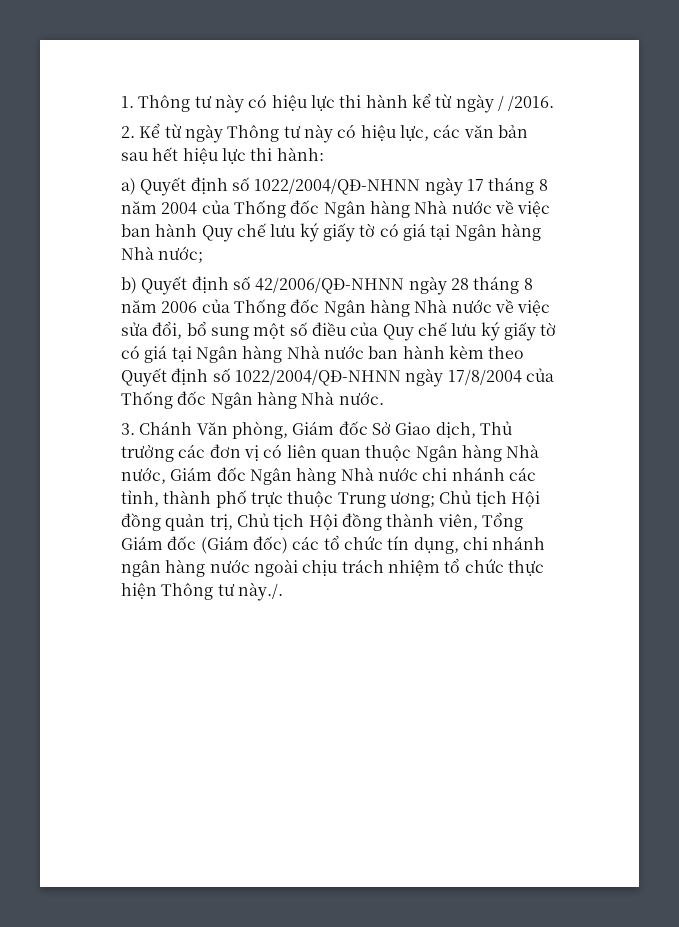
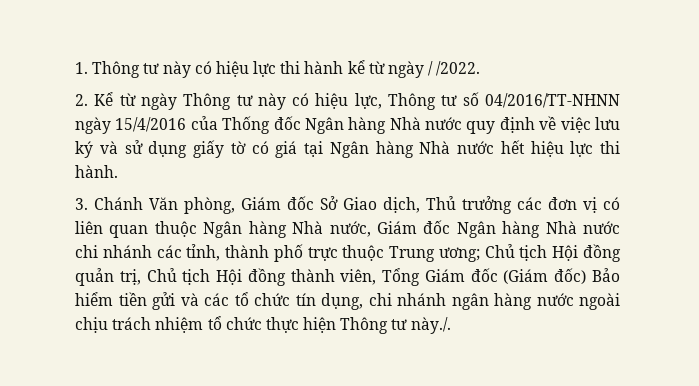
- 1. Thông tư này có hiệu lực thi hành kể từ ngày / /2016.
+ 1. Thông tư này có hiệu lực thi hành kể từ ngày / /2022.
- 2. Kể từ ngày Thông tư này có hiệu lực, các văn bản sau hết hiệu lực thi hành:
- a) Quyết định số 1022/2004/QĐ-NHNN ngày 17 tháng 8 năm 2004 của Thống đốc Ngân hàng Nhà nước về việc ban hành Quy chế lưu ký giấy tờ có giá tại Ngân hàng Nhà nước;
- b) Quyết định số 42/2006/QĐ-NHNN ngày 28 tháng 8 năm 2006 của Thống đốc Ngân hàng Nhà nước về việc sửa đổi, bổ sung một số điều của Quy chế lưu ký giấy tờ có giá tại Ngân hàng Nhà nước ban hành kèm theo Quyết định số 1022/2004/QĐ-NHNN ngày 17/8/2004 của Thống đốc Ngân hàng Nhà nước.
+ 2. Kể từ ngày Thông tư này có hiệu lực, Thông tư số 04/2016/TT-NHNN ngày 15/4/2016 của Thống đốc Ngân hàng Nhà nước quy định về việc lưu ký và sử dụng giấy tờ có giá tại Ngân hàng Nhà nước hết hiệu lực thi hành.
- Chủ tịch Hội đồng quản trị, Chủ tịch Hội đồng thành viên, Tổng Giám đốc (Giám đốc) các tổ chức tín dụng, chi nhánh ngân hàng nước ngoài chịu trách nhiệm tổ chức thực hiện Thông tư này./.
+ Chủ tịch Hội đồng quản trị, Chủ tịch Hội đồng thành viên, Tổng Giám đốc (Giám đốc) Bảo hiểm tiền gửi và các tổ chức tín dụng, chi nhánh ngân hàng nước ngoài chịu trách nhiệm tổ chức thực hiện Thông tư này./.

